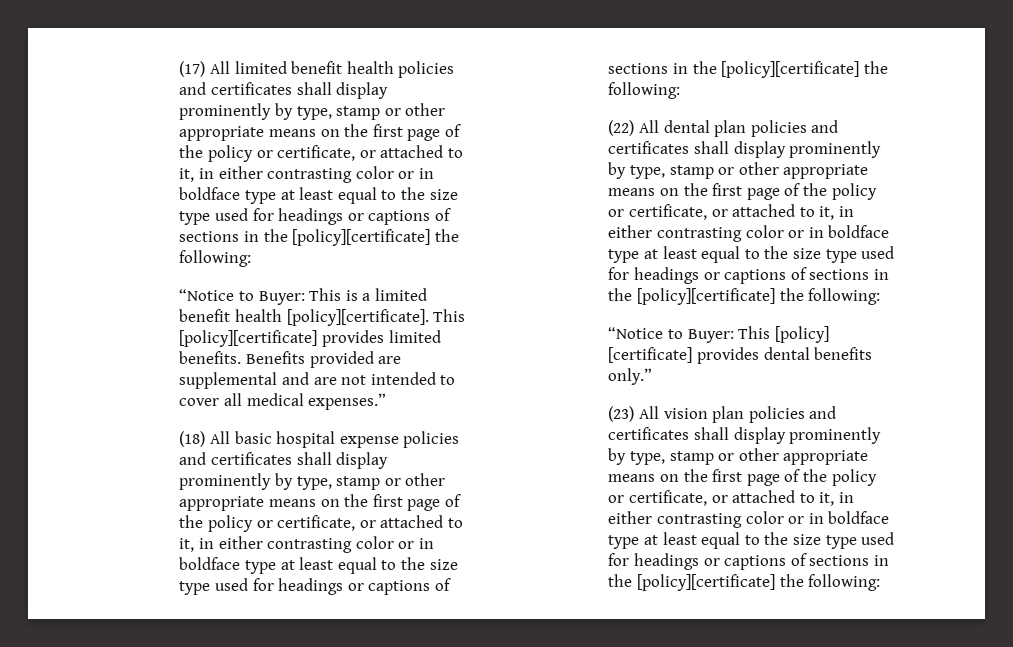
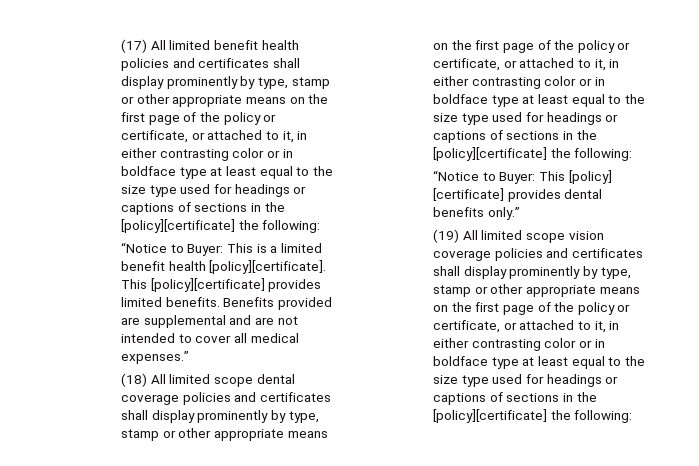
- (18) All basic hospital expense policies and certificates shall display prominently by type, stamp or other appropriate means on the first page of the policy or certificate, or attached to it, in either contrasting color or in boldface type at least equal to the size type used for headings or captions of sections in the [policy][certificate] the following:
- (22) All dental plan policies and certificates shall display prominently by type, stamp or other appropriate means on the first page of the policy or certificate, or attached to it, in either contrasting color or in boldface type at least equal to the size type used for headings or captions of sections in the [policy][certificate] the following:
+ (18) All limited scope dental coverage policies and certificates shall display prominently by type, stamp or other appropriate means on the first page of the policy or certificate, or attached to it, in either contrasting color or in boldface type at least equal to the size type used for headings or captions of sections in the [policy][certificate] the following:
- (23) All vision plan policies and certificates shall display prominently by type, stamp or other appropriate means on the first page of the policy or certificate, or attached to it, in either contrasting color or in boldface type at least equal to the size type used for headings or captions of sections in the [policy][certificate] the following:
+ (19) All limited scope vision coverage policies and certificates shall display prominently by type, stamp or other appropriate means on the first page of the policy or certificate, or attached to it, in either contrasting color or in boldface type at least equal to the size type used for headings or captions of sections in the [policy][certificate] the following:

